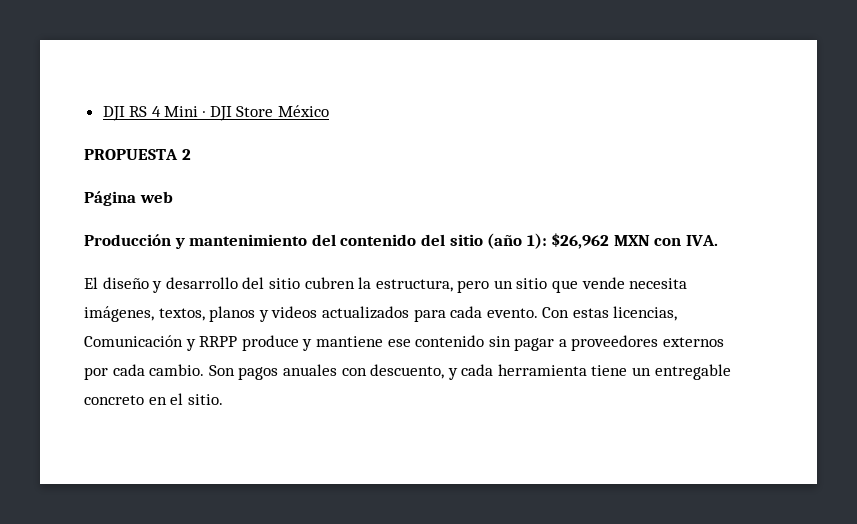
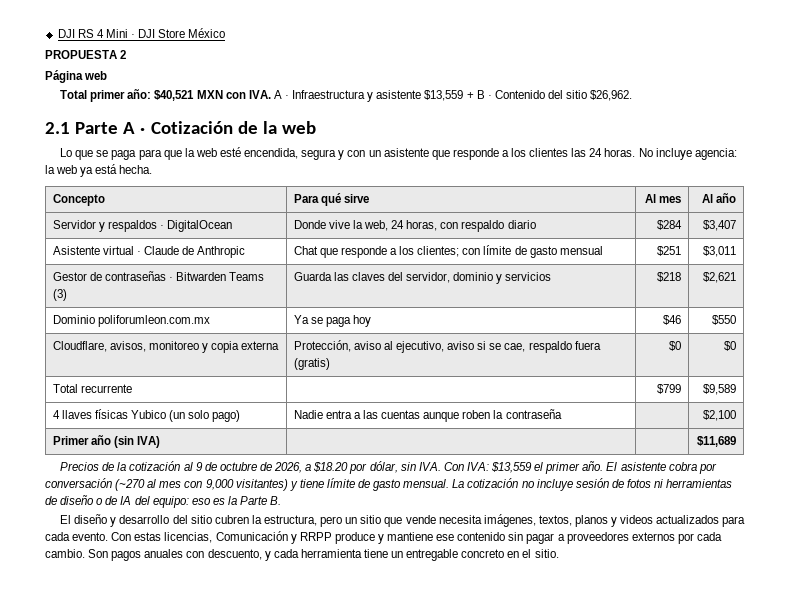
- Producción y mantenimiento del contenido del sitio (año 1): $26,962 MXN con IVA.
+ Total primer año: $40,521 MXN con IVA. A · Infraestructura y asistente $13,559 + B · Contenido del sitio $26,962.
+ 2.1 Parte A · Cotización de la web
+ Lo que se paga para que la web esté encendida, segura y con un asistente que responde a los clientes las 24 horas. No incluye agencia: la web ya está hecha.
+ Concepto | Para qué sirve | Al mes | Al año
+ Servidor y respaldos · DigitalOcean | Donde vive la web, 24 horas, con respaldo diario | $284 | $3,407
+ Asistente virtual · Claude de Anthropic | Chat que responde a los clientes; con límite de gasto mensual | $251 | $3,011
+ Gestor de contraseñas · Bitwarden Teams (3) | Guarda las claves del servidor, dominio y servicios | $218 | $2,621
+ Dominio poliforumleon.com.mx | Ya se paga hoy | $46 | $550
+ Cloudflare, avisos, monitoreo y copia externa | Protección, aviso al ejecutivo, aviso si se cae, respaldo fuera (gratis) | $0 | $0
+ Total recurrente | | $799 | $9,589
+ 4 llaves físicas Yubico (un solo pago) | Nadie entra a las cuentas aunque roben la contraseña | | $2,100
+ Primer año (sin IVA) | | | $11,689
+ Precios de la cotización al 9 de octubre de 2026, a $18.20 por dólar, sin IVA. Con IVA: $13,559 el primer año. El asistente cobra por conversación (~270 al mes con 9,000 visitantes) y tiene límite de gasto mensual. La cotización no incluye sesión de fotos ni herramientas de diseño o de IA del equipo: eso es la Parte B.

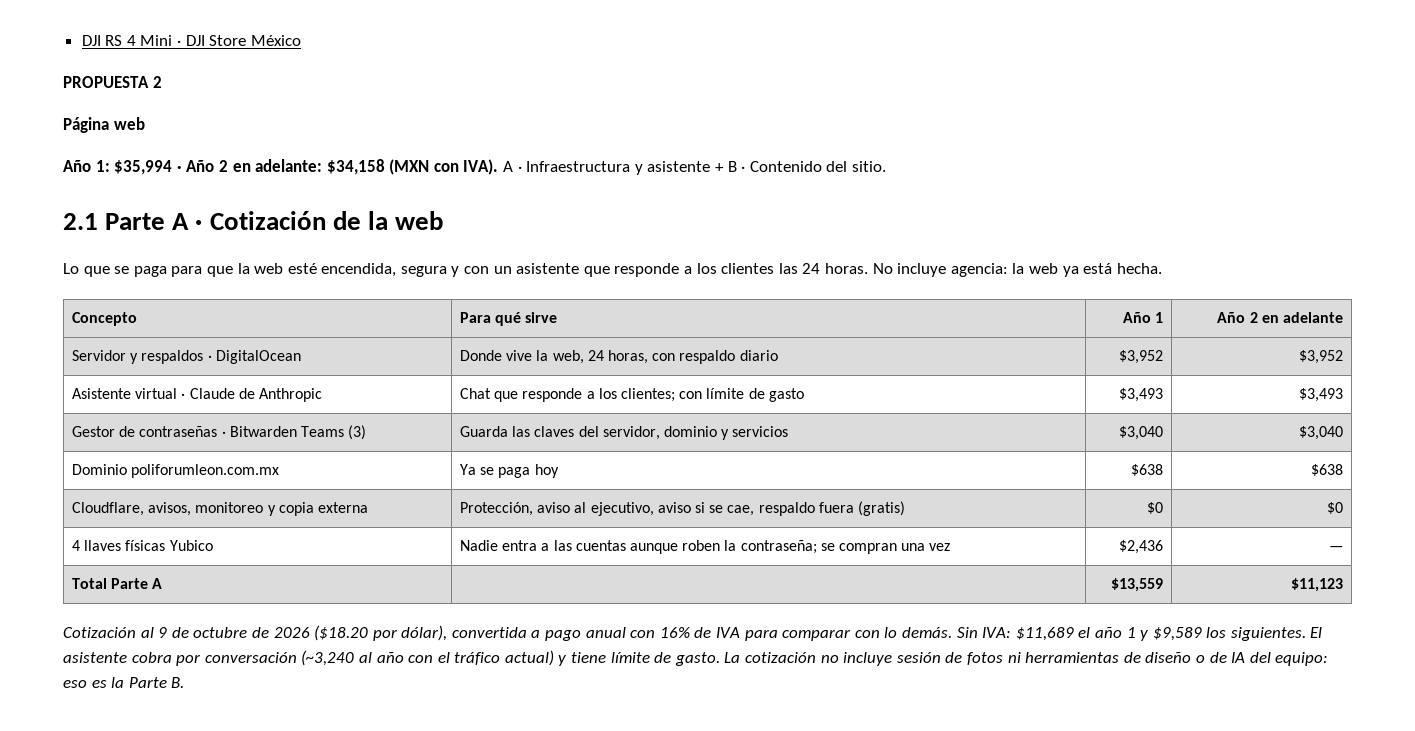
- Total primer año: $40,521 MXN con IVA. A · Infraestructura y asistente $13,559 + B · Contenido del sitio $26,962.
+ Año 1: $35,994 · Año 2 en adelante: $34,158 (MXN con IVA). A · Infraestructura y asistente + B · Contenido del sitio.
- Concepto | Para qué sirve | Al mes | Al año
+ Concepto | Para qué sirve | Año 1 | Año 2 en adelante
- Servidor y respaldos · DigitalOcean | Donde vive la web, 24 horas, con respaldo diario | $284 | $3,407
+ Servidor y respaldos · DigitalOcean | Donde vive la web, 24 horas, con respaldo diario | $3,952 | $3,952
- Asistente virtual · Claude de Anthropic | Chat que responde a los clientes; con límite de gasto mensual | $251 | $3,011
+ Asistente virtual · Claude de Anthropic | Chat que responde a los clientes; con límite de gasto | $3,493 | $3,493
- Gestor de contraseñas · Bitwarden Teams (3) | Guarda las claves del servidor, dominio y servicios | $218 | $2,621
+ Gestor de contraseñas · Bitwarden Teams (3) | Guarda las claves del servidor, dominio y servicios | $3,040 | $3,040
- Dominio poliforumleon.com.mx | Ya se paga hoy | $46 | $550
+ Dominio poliforumleon.com.mx | Ya se paga hoy | $638 | $638
- Total recurrente | | $799 | $9,589
- 4 llaves físicas Yubico (un solo pago) | Nadie entra a las cuentas aunque roben la contraseña | | $2,100
- Primer año (sin IVA) | | | $11,689
- Precios de la cotización al 9 de octubre de 2026, a $18.20 por dólar, sin IVA. Con IVA: $13,559 el primer año.
+ 4 llaves físicas Yubico | Nadie entra a las cuentas aunque roben la contraseña; se compran una vez | $2,436 | —
+ Total Parte A | | $13,559 | $11,123
+ Cotización al 9 de octubre de 2026 ($18.20 por dólar), convertida a pago anual con 16% de IVA para comparar con lo demás. Sin IVA: $11,689 el año 1 y $9,589 los siguientes.
- El asistente cobra por conversación (~270 al mes con 9,000 visitantes) y tiene límite de gasto mensual.
+ El asistente cobra por conversación (~3,240 al año con el tráfico actual) y tiene límite de gasto.
- El diseño y desarrollo del sitio cubren la estructura, pero un sitio que vende necesita imágenes, textos, planos y videos actualizados para cada evento. Con estas licencias, Comunicación y RRPP produce y mantiene ese contenido sin pagar a proveedores externos por cada cambio. Son pagos anuales con descuento, y cada herramienta tiene un entregable concreto en el sitio.

